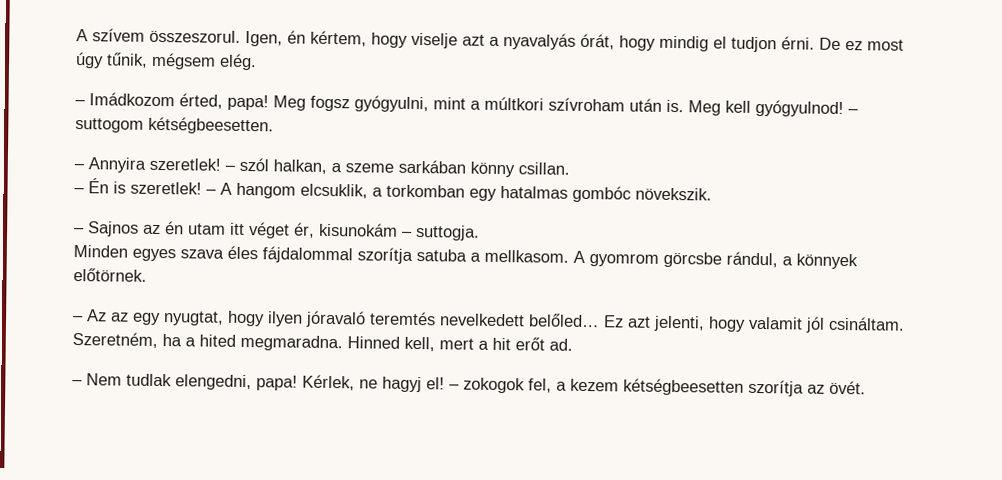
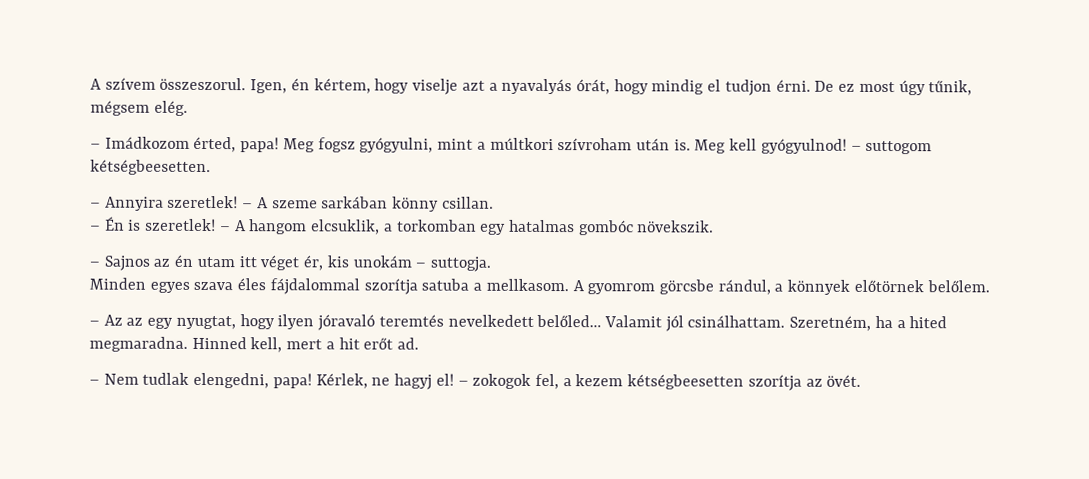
- – szól halkan, a szeme sarkában könny csillan.
+ – A szeme sarkában könny csillan.
- – Sajnos az én utam itt véget ér, kisunokám – suttogja.
+ – Sajnos az én utam itt véget ér, kis unokám – suttogja.
- A gyomrom görcsbe rándul, a könnyek előtörnek.
+ A gyomrom görcsbe rándul, a könnyek előtörnek belőlem.
- Ez azt jelenti, hogy valamit jól csináltam.
+ Valamit jól csinálhattam.

